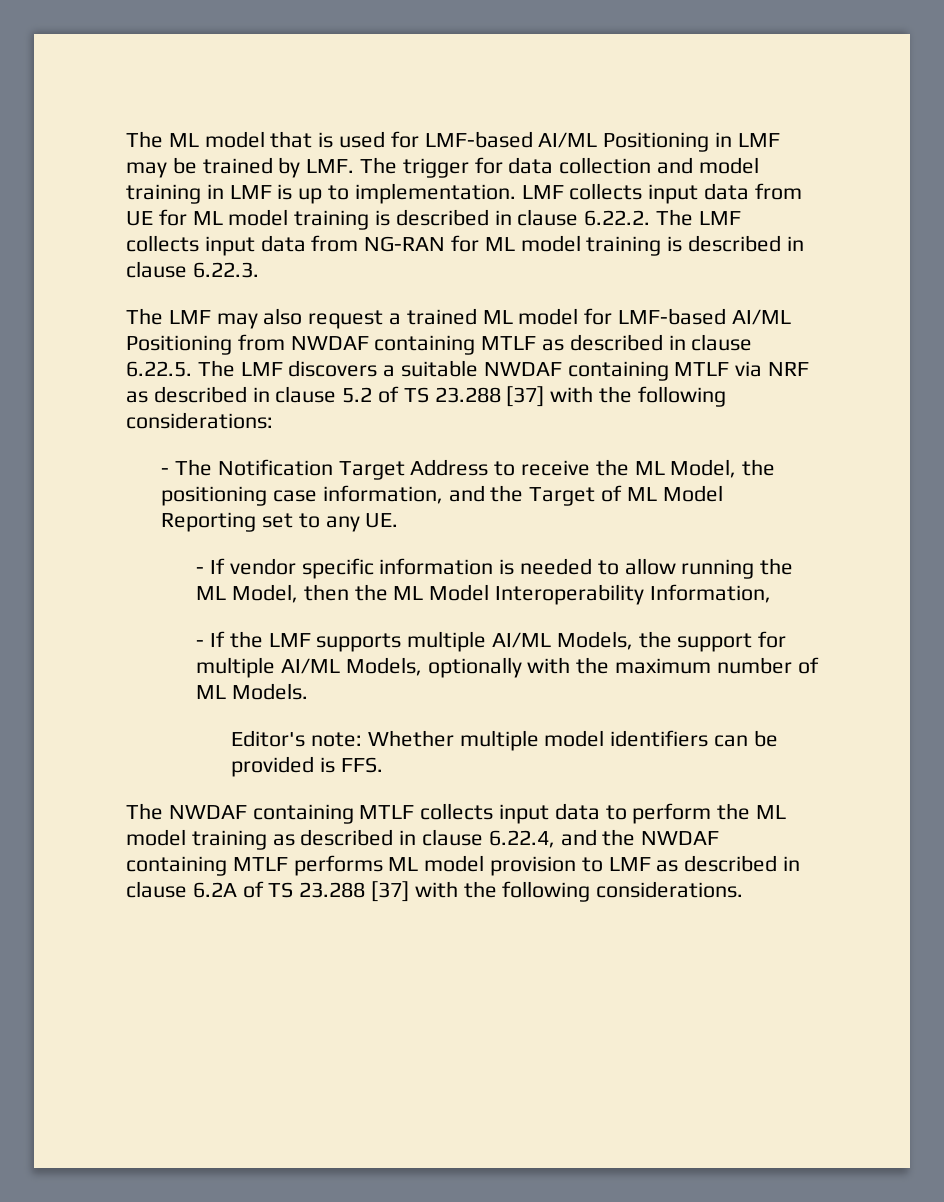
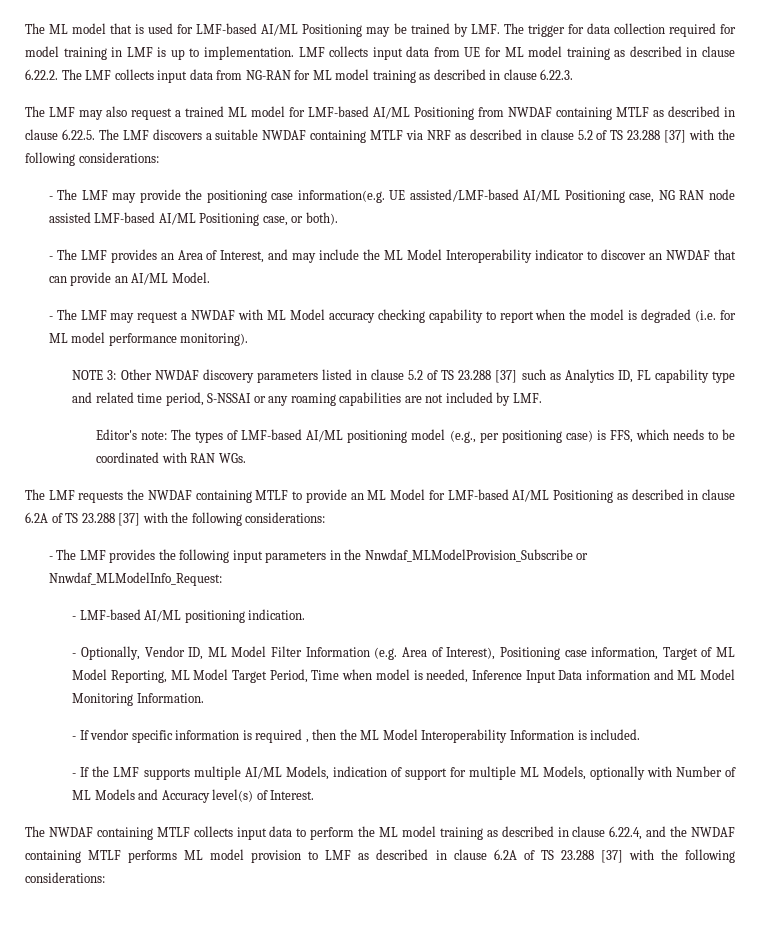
- The ML model that is used for LMF-based AI/ML Positioning in LMF may be trained by LMF. The trigger for data collection and model training in LMF is up to implementation.
+ The ML model that is used for LMF-based AI/ML Positioning may be trained by LMF. The trigger for data collection required for model training in LMF is up to implementation.
- LMF collects input data from UE for ML model training is described in clause 6.22.2. The LMF collects input data from NG-RAN for ML model training is described in clause 6.22.3.
+ LMF collects input data from UE for ML model training as described in clause 6.22.2. The LMF collects input data from NG-RAN for ML model training as described in clause 6.22.3.
- - The Notification Target Address to receive the ML Model, the positioning case information, and the Target of ML Model Reporting set to any UE.
+ - The LMF may provide the positioning case information(e.g. UE assisted/LMF-based AI/ML Positioning case, NG RAN node assisted LMF-based AI/ML Positioning case, or both).
+ - The LMF provides an Area of Interest, and may include the ML Model Interoperability indicator to discover an NWDAF that can provide an AI/ML Model.
+ - The LMF may request a NWDAF with ML Model accuracy checking capability to report when the model is degraded (i.e. for ML model performance monitoring).
+ NOTE 3: Other NWDAF discovery parameters listed in clause 5.2 of TS 23.288 [37] such as Analytics ID, FL capability type and related time period, S-NSSAI or any roaming capabilities are not included by LMF.
+ Editor's note: The types of LMF-based AI/ML positioning model (e.g., per positioning case) is FFS, which needs to be coordinated with RAN WGs.
+ The LMF requests the NWDAF containing MTLF to provide an ML Model for LMF-based AI/ML Positioning as described in clause 6.2A of TS 23.288 [37] with the following considerations:
+ - The LMF provides the following input parameters in the Nnwdaf_MLModelProvision_Subscribe or Nnwdaf_MLModelInfo_Request:
+ - LMF-based AI/ML positioning indication.
+ - Optionally, Vendor ID, ML Model Filter Information (e.g. Area of Interest), Positioning case information, Target of ML Model Reporting, ML Model Target Period, Time when model is needed, Inference Input Data information and ML Model Monitoring Information.
- - If vendor specific information is needed to allow running the ML Model, then the ML Model Interoperability Information,
+ - If vendor specific information is required , then the ML Model Interoperability Information is included.
- - If the LMF supports multiple AI/ML Models, the support for multiple AI/ML Models, optionally with the maximum number of ML Models.
- Editor's note: Whether multiple model identifiers can be provided is FFS.
+ - If the LMF supports multiple AI/ML Models, indication of support for multiple ML Models, optionally with Number of ML Models and Accuracy level(s) of Interest.
- The NWDAF containing MTLF collects input data to perform the ML model training as described in clause 6.22.4, and the NWDAF containing MTLF performs ML model provision to LMF as described in clause 6.2A of TS 23.288 [37] with the following considerations.
+ The NWDAF containing MTLF collects input data to perform the ML model training as described in clause 6.22.4, and the NWDAF containing MTLF performs ML model provision to LMF as described in clause 6.2A of TS 23.288 [37] with the following considerations:

